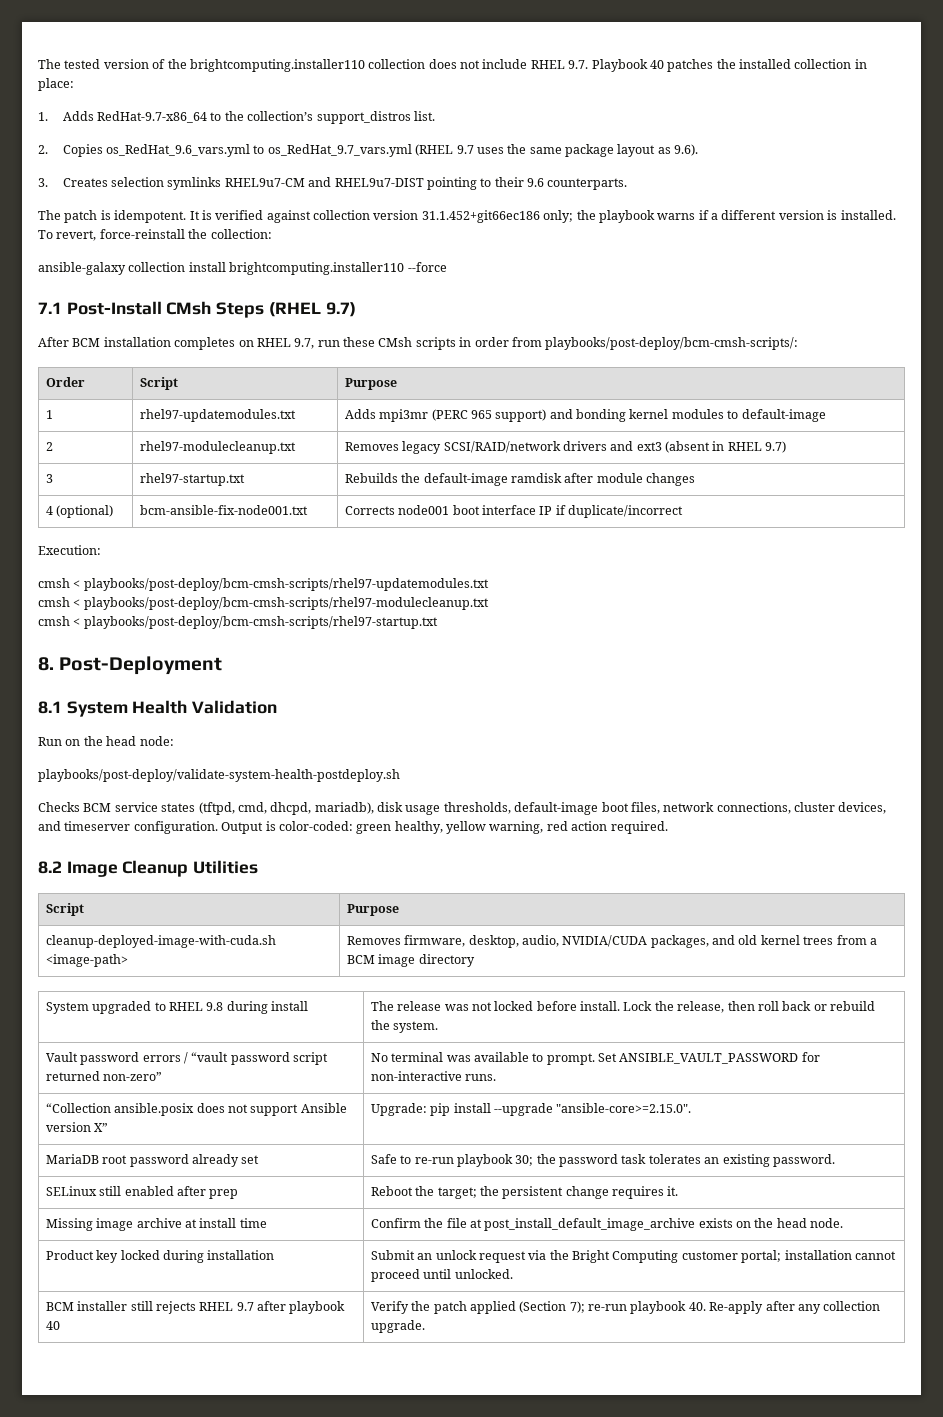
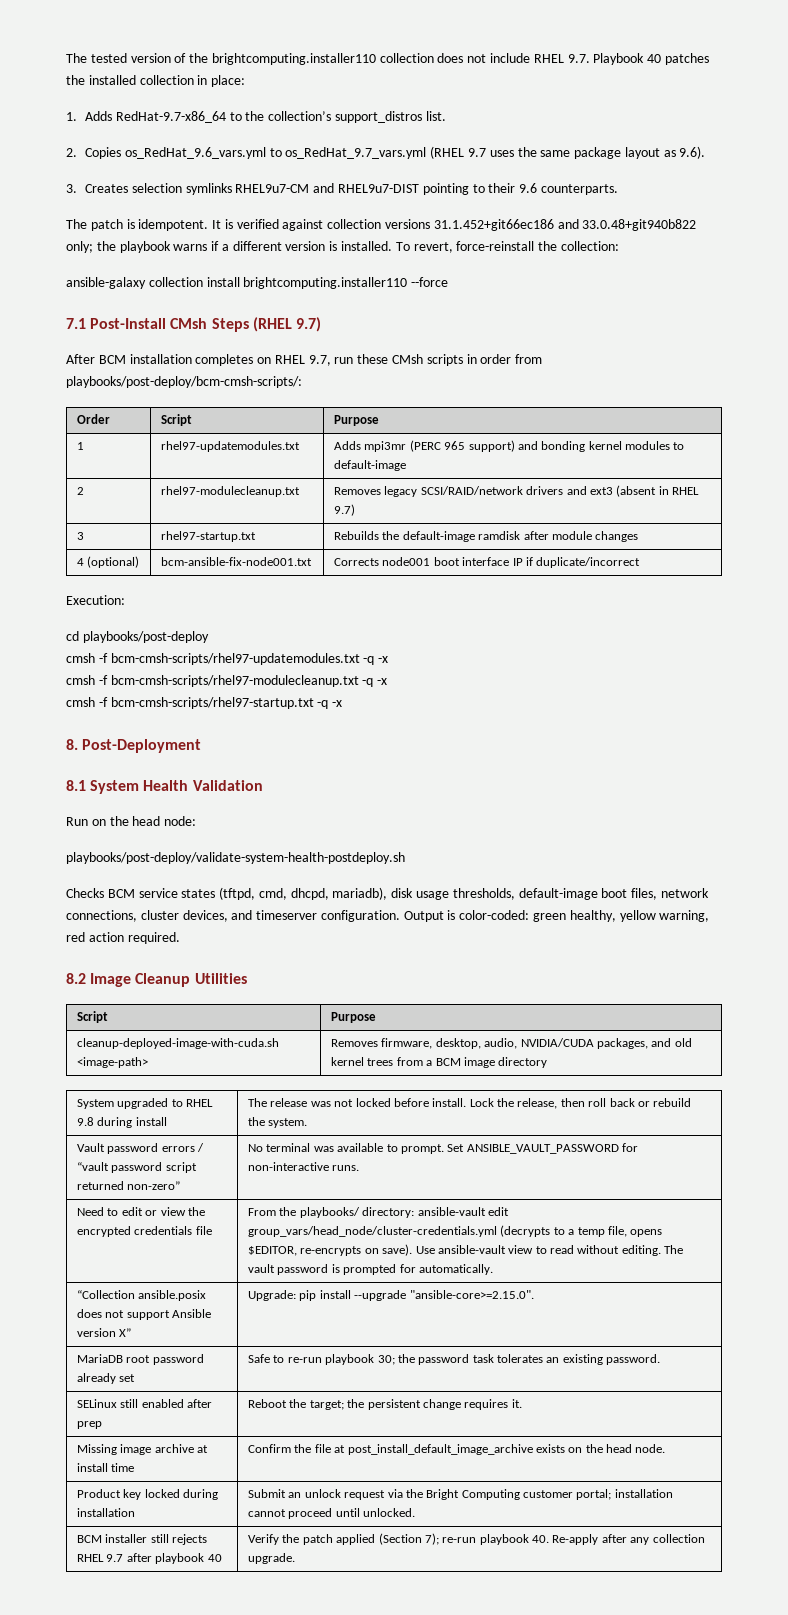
- It is verified against collection version 31.1.452+git66ec186 only; the playbook warns if a different version is installed.
+ It is verified against collection versions 31.1.452+git66ec186 and 33.0.48+git940b822 only; the playbook warns if a different version is installed.
- cmsh < playbooks/post-deploy/bcm-cmsh-scripts/rhel97-updatemodules.txt
- cmsh < playbooks/post-deploy/bcm-cmsh-scripts/rhel97-modulecleanup.txt
- cmsh < playbooks/post-deploy/bcm-cmsh-scripts/rhel97-startup.txt
+ cd playbooks/post-deploy
+ cmsh -f bcm-cmsh-scripts/rhel97-updatemodules.txt -q -x
+ cmsh -f bcm-cmsh-scripts/rhel97-modulecleanup.txt -q -x
+ cmsh -f bcm-cmsh-scripts/rhel97-startup.txt -q -x
+ Need to edit or view the encrypted credentials file | From the playbooks/ directory: ansible-vault edit group_vars/head_node/cluster-credentials.yml (decrypts to a temp file, opens $EDITOR, re-encrypts on save). Use ansible-vault view to read without editing. The vault password is prompted for automatically.

